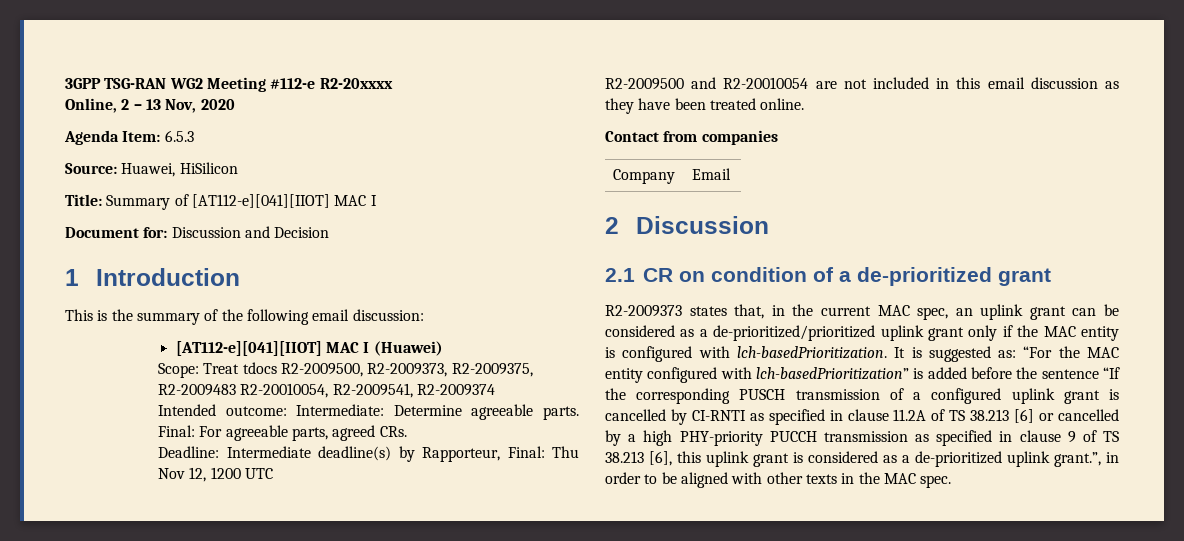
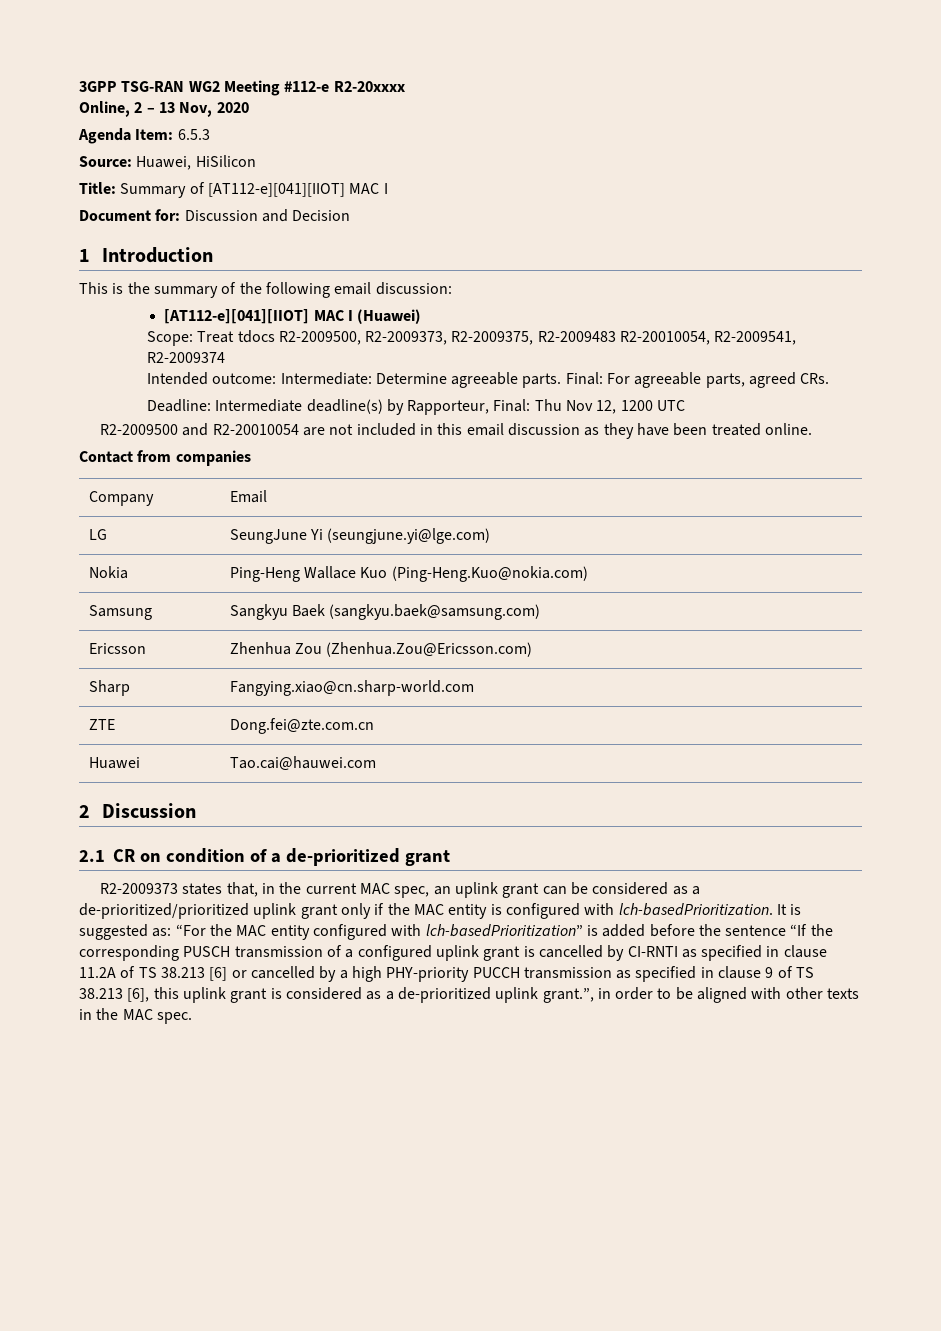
+ LG | SeungJune Yi (seungjune.yi@lge.com)
+ Nokia | Ping-Heng Wallace Kuo (Ping-Heng.Kuo@nokia.com)
+ Samsung | Sangkyu Baek (sangkyu.baek@samsung.com)
+ Ericsson | Zhenhua Zou (Zhenhua.Zou@Ericsson.com)
+ Sharp | Fangying.xiao@cn.sharp-world.com
+ ZTE | Dong.fei@zte.com.cn
+ Huawei | Tao.cai@hauwei.com

